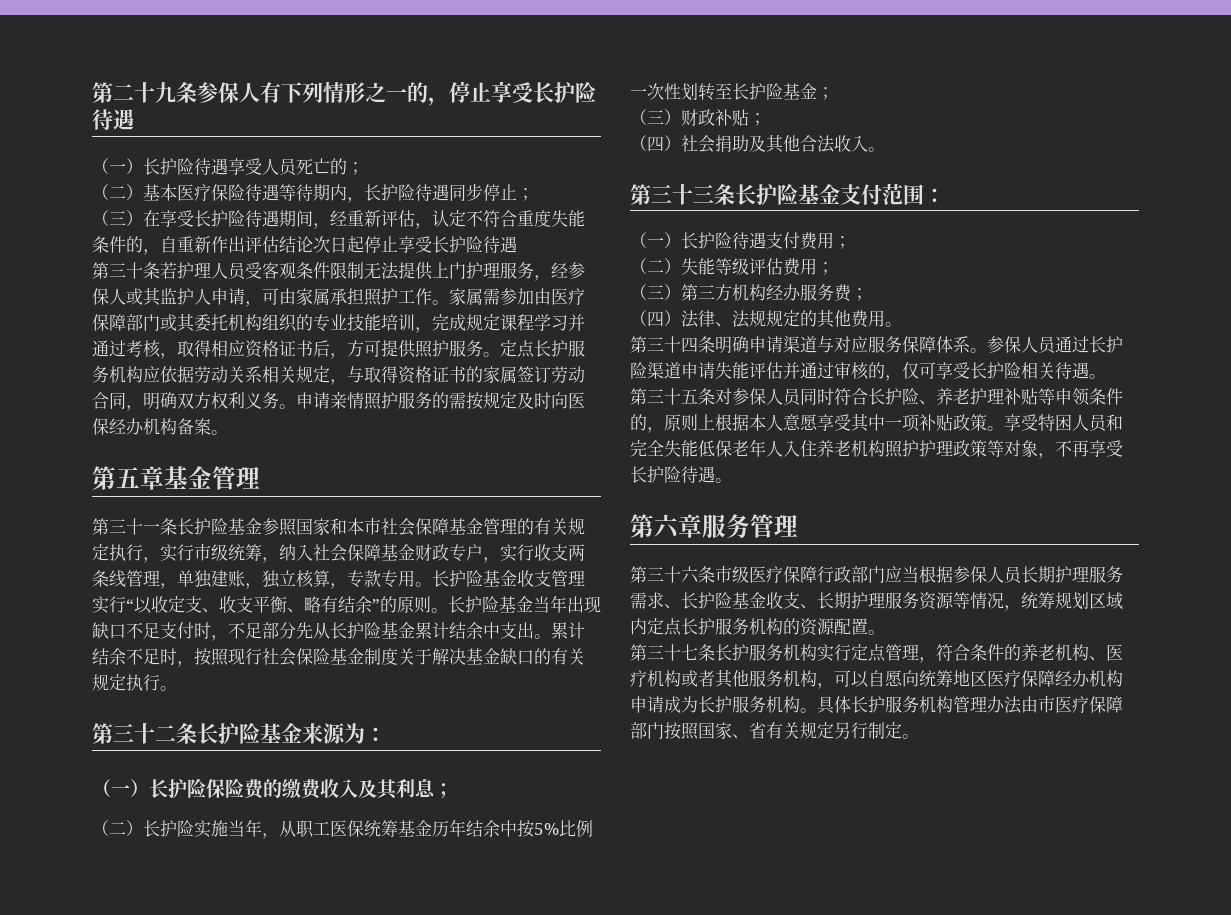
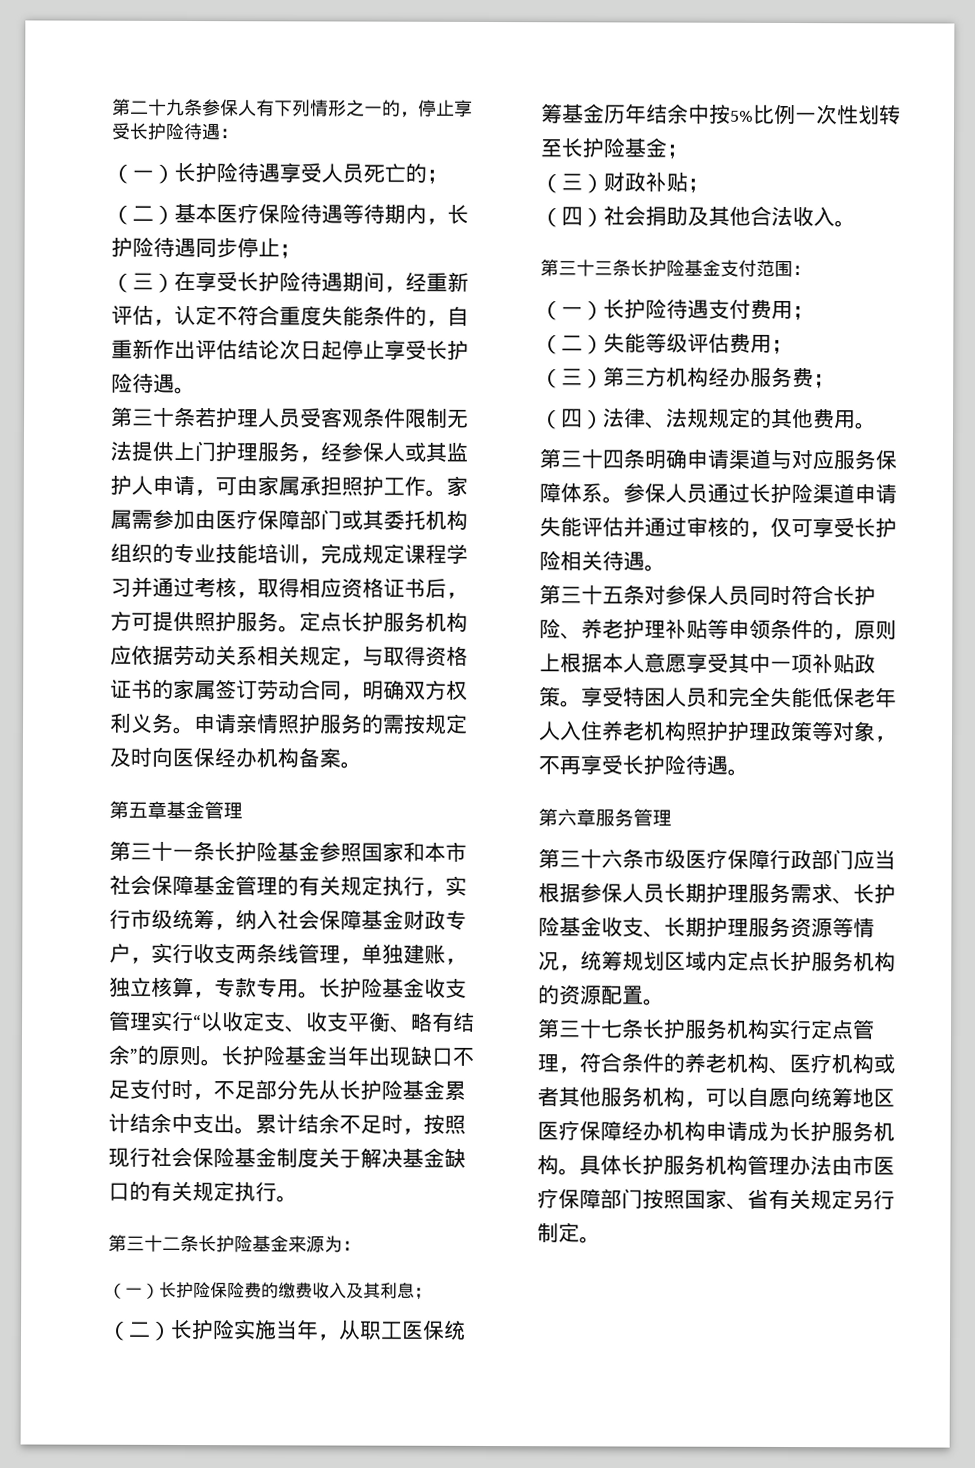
- 第二十九条参保人有下列情形之一的，停止享受长护险待遇
+ 第二十九条参保人有下列情形之一的，停止享受长护险待遇：
- （三）在享受长护险待遇期间，经重新评估，认定不符合重度失能条件的，自重新作出评估结论次日起停止享受长护险待遇
+ （三）在享受长护险待遇期间，经重新评估，认定不符合重度失能条件的，自重新作出评估结论次日起停止享受长护险待遇。

